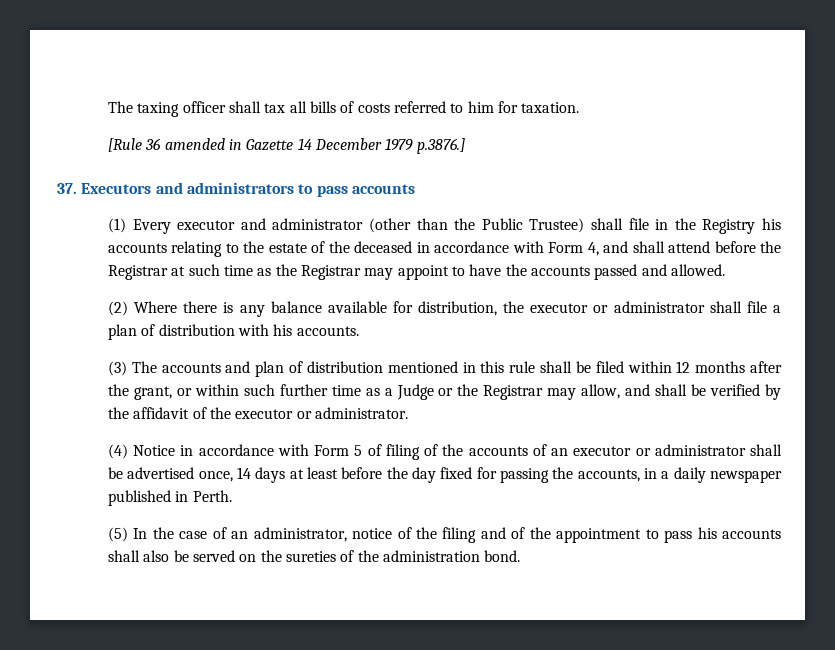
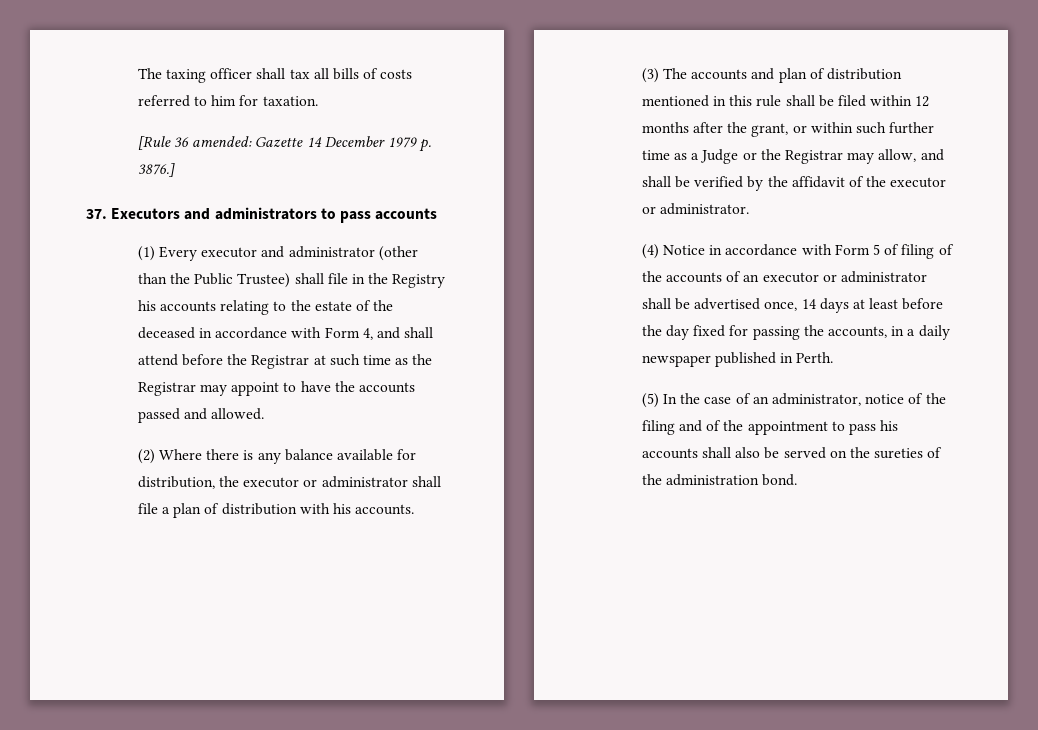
- [Rule 36 amended in Gazette 14 December 1979 p.3876.]
+ [Rule 36 amended: Gazette 14 December 1979 p. 3876.]

